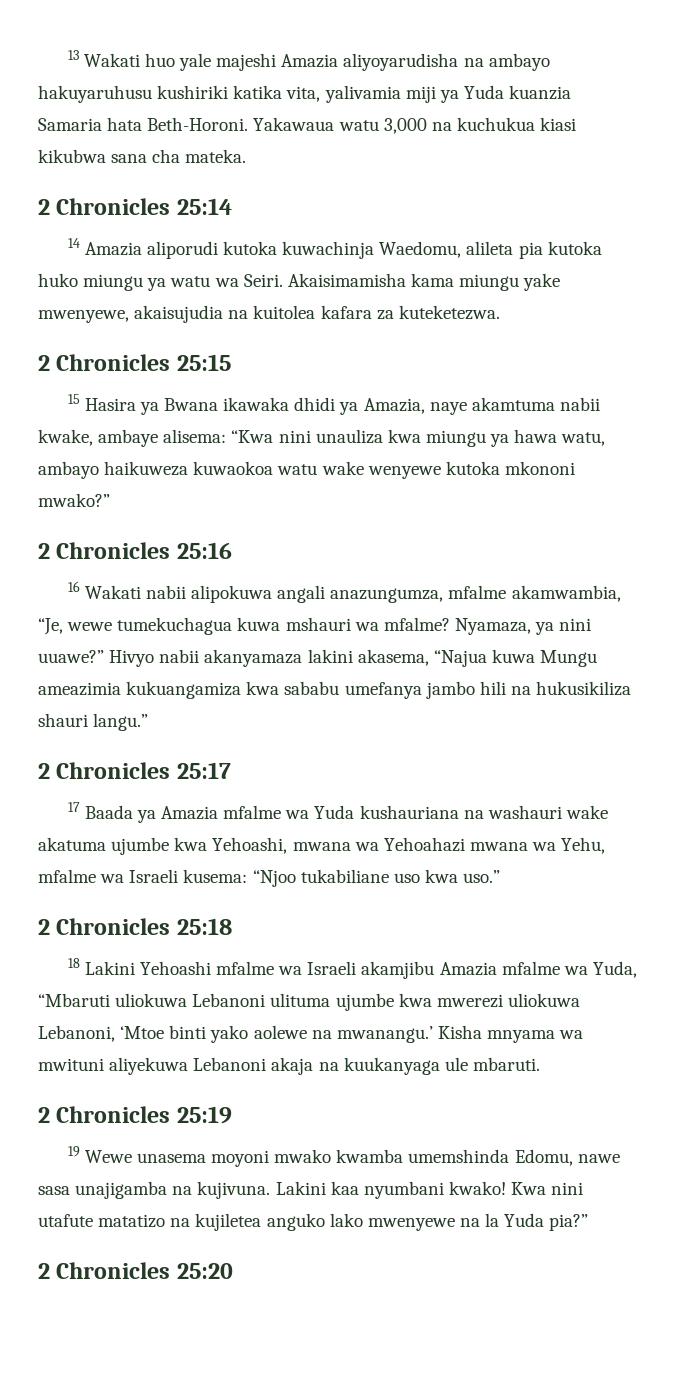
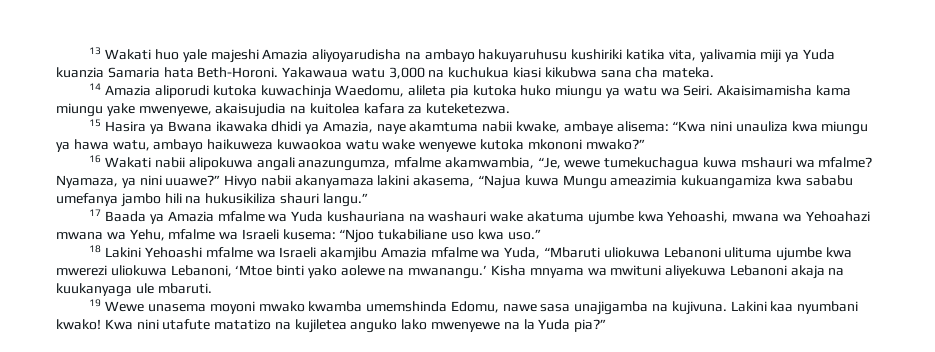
- 2 Chronicles 25:14
- 2 Chronicles 25:15
- 2 Chronicles 25:16
- 2 Chronicles 25:17
- 2 Chronicles 25:18
- 2 Chronicles 25:19
- 2 Chronicles 25:20

